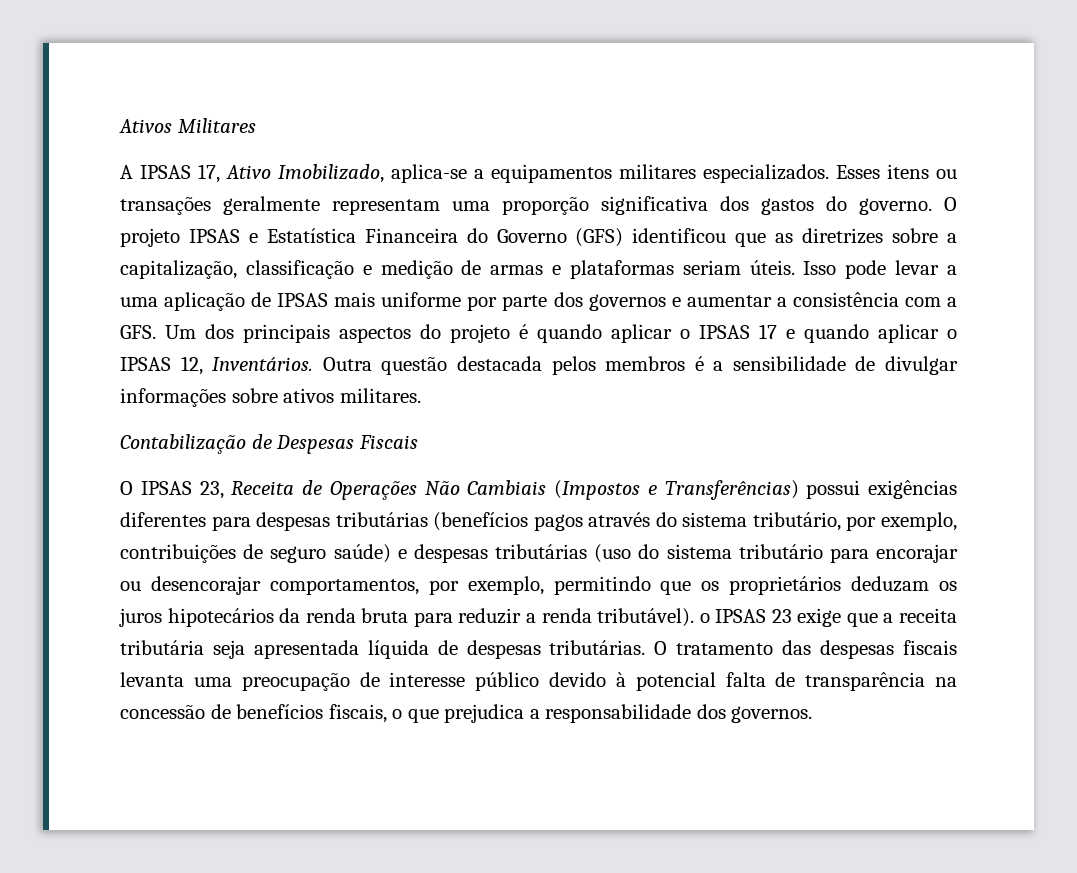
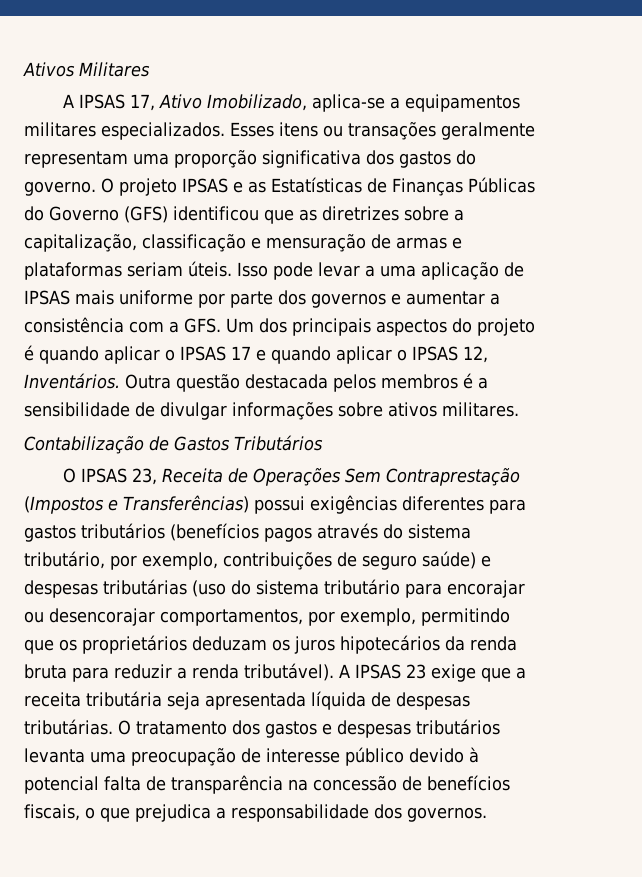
- O projeto IPSAS e Estatística Financeira do Governo (GFS) identificou que as diretrizes sobre a capitalização, classificação e medição de armas e plataformas seriam úteis.
+ O projeto IPSAS e as Estatísticas de Finanças Públicas do Governo (GFS) identificou que as diretrizes sobre a capitalização, classificação e mensuração de armas e plataformas seriam úteis.
- Contabilização de Despesas Fiscais
+ Contabilização de Gastos Tributários
- O IPSAS 23, Receita de Operações Não Cambiais (Impostos e Transferências) possui exigências diferentes para despesas tributárias (benefícios pagos através do sistema tributário, por exemplo, contribuições de seguro saúde) e despesas tributárias (uso do sistema tributário para encorajar ou desencorajar comportamentos, por exemplo, permitindo que os proprietários deduzam os juros hipotecários da renda bruta para reduzir a renda tributável). o IPSAS 23 exige que a receita tributária seja apresentada líquida de despesas tributárias.
+ O IPSAS 23, Receita de Operações Sem Contraprestação (Impostos e Transferências) possui exigências diferentes para gastos tributários (benefícios pagos através do sistema tributário, por exemplo, contribuições de seguro saúde) e despesas tributárias (uso do sistema tributário para encorajar ou desencorajar comportamentos, por exemplo, permitindo que os proprietários deduzam os juros hipotecários da renda bruta para reduzir a renda tributável). A IPSAS 23 exige que a receita tributária seja apresentada líquida de despesas tributárias.
- O tratamento das despesas fiscais levanta uma preocupação de interesse público devido à potencial falta de transparência na concessão de benefícios fiscais, o que prejudica a responsabilidade dos governos.
+ O tratamento dos gastos e despesas tributários levanta uma preocupação de interesse público devido à potencial falta de transparência na concessão de benefícios fiscais, o que prejudica a responsabilidade dos governos.

